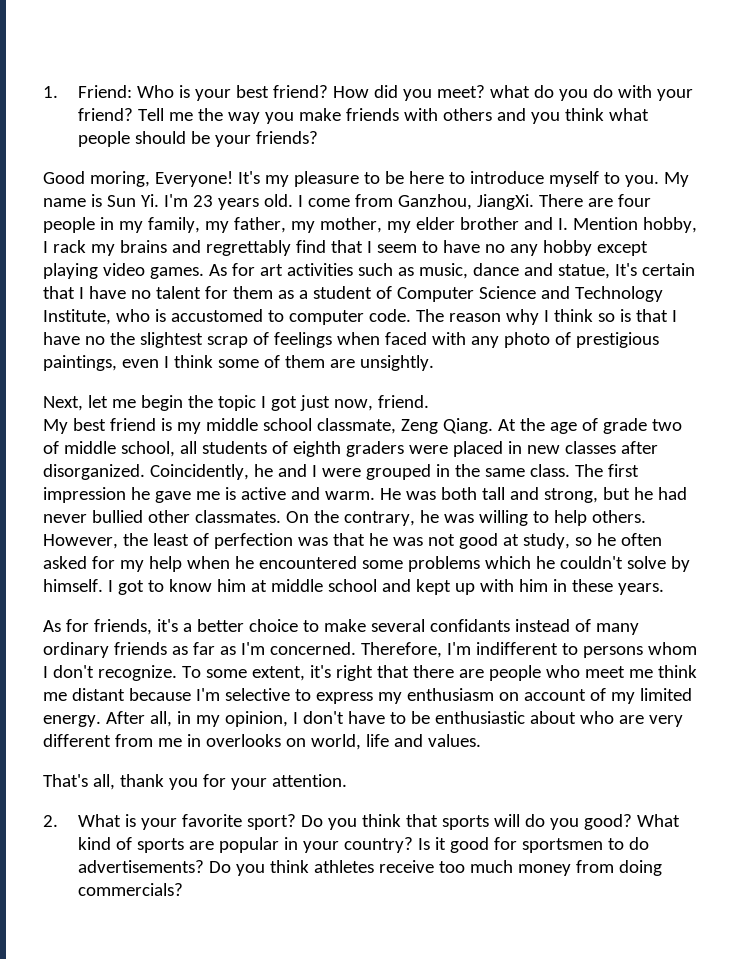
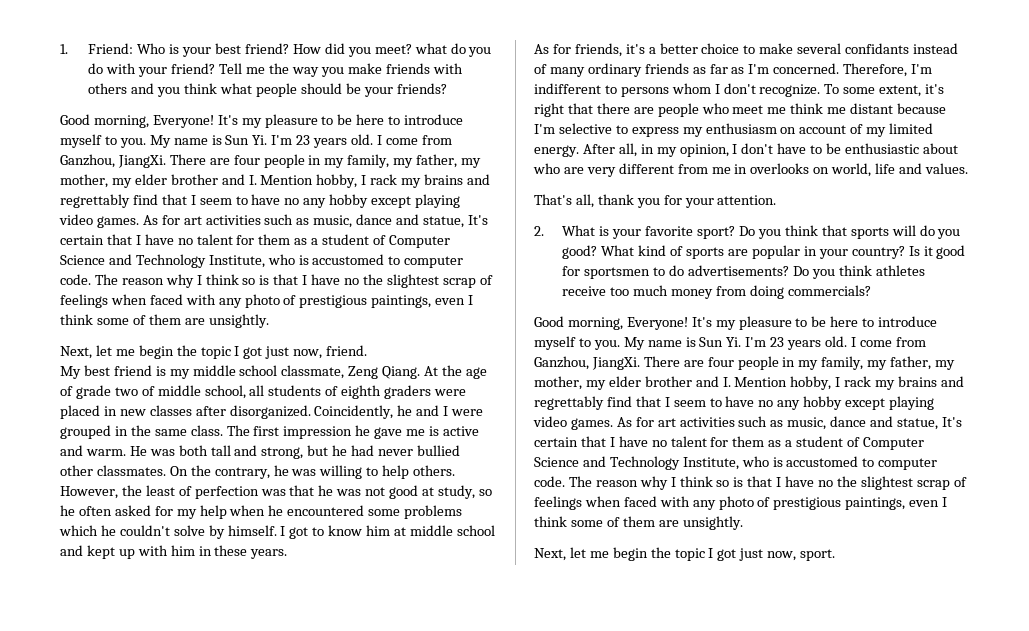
  Tell me the way you make friends with others and you think what people should be your friends?
- Good moring, Everyone!
+ Good morning, Everyone!
  Do you think athletes receive too much money from doing commercials?
+ Good morning, Everyone! It's my pleasure to be here to introduce myself to you. My name is Sun Yi. I'm 23 years old. I come from Ganzhou, JiangXi. There are four people in my family, my father, my mother, my elder brother and I. Mention hobby, I rack my brains and regrettably find that I seem to have no any hobby except playing video games. As for art activities such as music, dance and statue, It's certain that I have no talent for them as a student of Computer Science and Technology Institute, who is accustomed to computer code. The reason why I think so is that I have no the slightest scrap of feelings when faced with any photo of prestigious paintings, even I think some of them are unsightly.
+ Next, let me begin the topic I got just now, sport.

